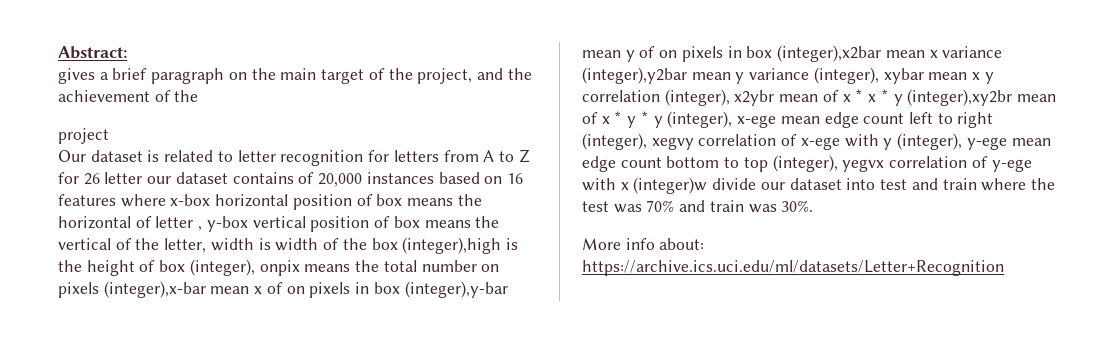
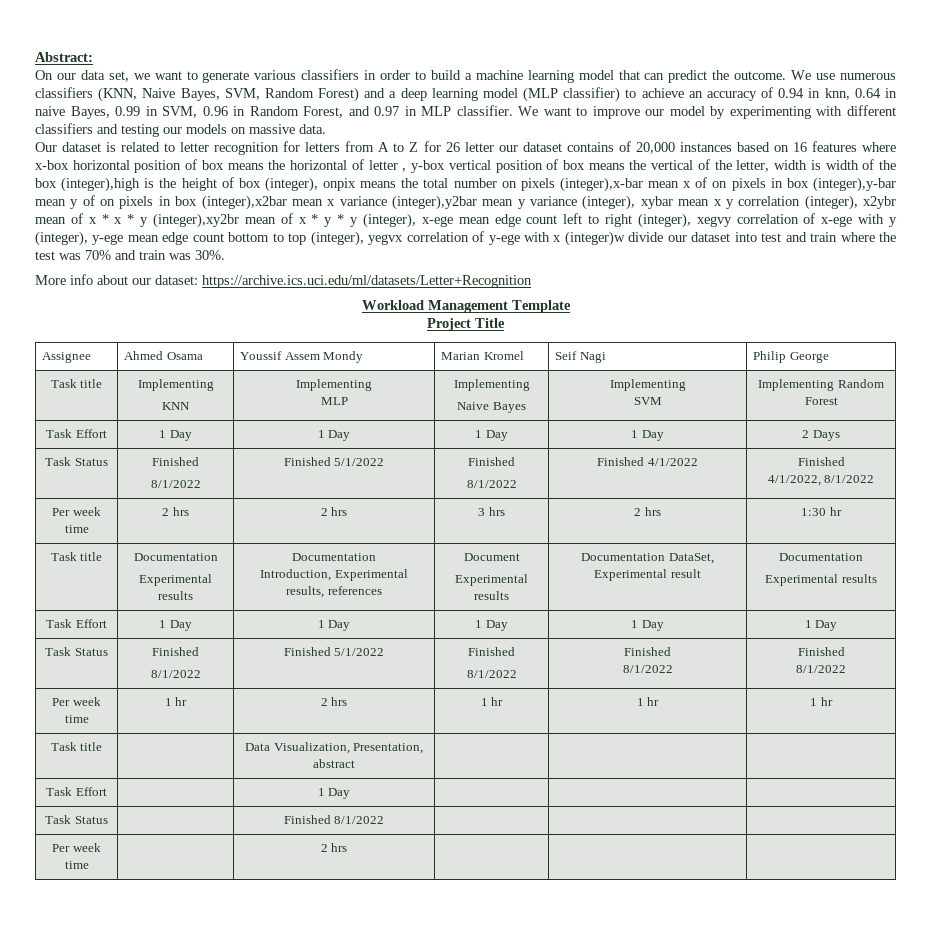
- gives a brief paragraph on the main target of the project, and the achievement of the
- project
+ On our data set, we want to generate various classifiers in order to build a machine learning model that can predict the outcome. We use numerous classifiers (KNN, Naive Bayes, SVM, Random Forest) and a deep learning model (MLP classifier) to achieve an accuracy of 0.94 in knn, 0.64 in naive Bayes, 0.99 in SVM, 0.96 in Random Forest, and 0.97 in MLP classifier. We want to improve our model by experimenting with different classifiers and testing our models on massive data.
- More info about: https://archive.ics.uci.edu/ml/datasets/Letter+Recognition
+ More info about our dataset: https://archive.ics.uci.edu/ml/datasets/Letter+Recognition
+ Workload Management Template
+ Project Title
+ Assignee | Ahmed Osama | Youssif Assem Mondy | Marian Kromel | Seif Nagi | Philip George
+ Task title | Implementing
+ KNN | Implementing
+ MLP | Implementing
+ Naive Bayes | Implementing
+ SVM | Implementing Random Forest
+ Task Effort | 1 Day | 1 Day | 1 Day | 1 Day | 2 Days
+ Task Status | Finished
+ 8/1/2022 | Finished 5/1/2022 | Finished
+ 8/1/2022 | Finished 4/1/2022 | Finished
+ 4/1/2022, 8/1/2022
+ Per week time | 2 hrs | 2 hrs | 3 hrs | 2 hrs | 1:30 hr
+ Task title | Documentation
+ Experimental results | Documentation
+ Introduction, Experimental results, references | Document
+ Experimental results | Documentation DataSet, Experimental result | Documentation
+ Experimental results
+ Task Effort | 1 Day | 1 Day | 1 Day | 1 Day | 1 Day
+ Task Status | Finished
+ 8/1/2022 | Finished 5/1/2022 | Finished
+ 8/1/2022 | Finished
+ 8/1/2022 | Finished
+ 8/1/2022
+ Per week time | 1 hr | 2 hrs | 1 hr | 1 hr | 1 hr
+ Task title | | Data Visualization, Presentation, abstract | | |
+ Task Effort | | 1 Day | | |
+ Task Status | | Finished 8/1/2022 | | |
+ Per week time | | 2 hrs | | |

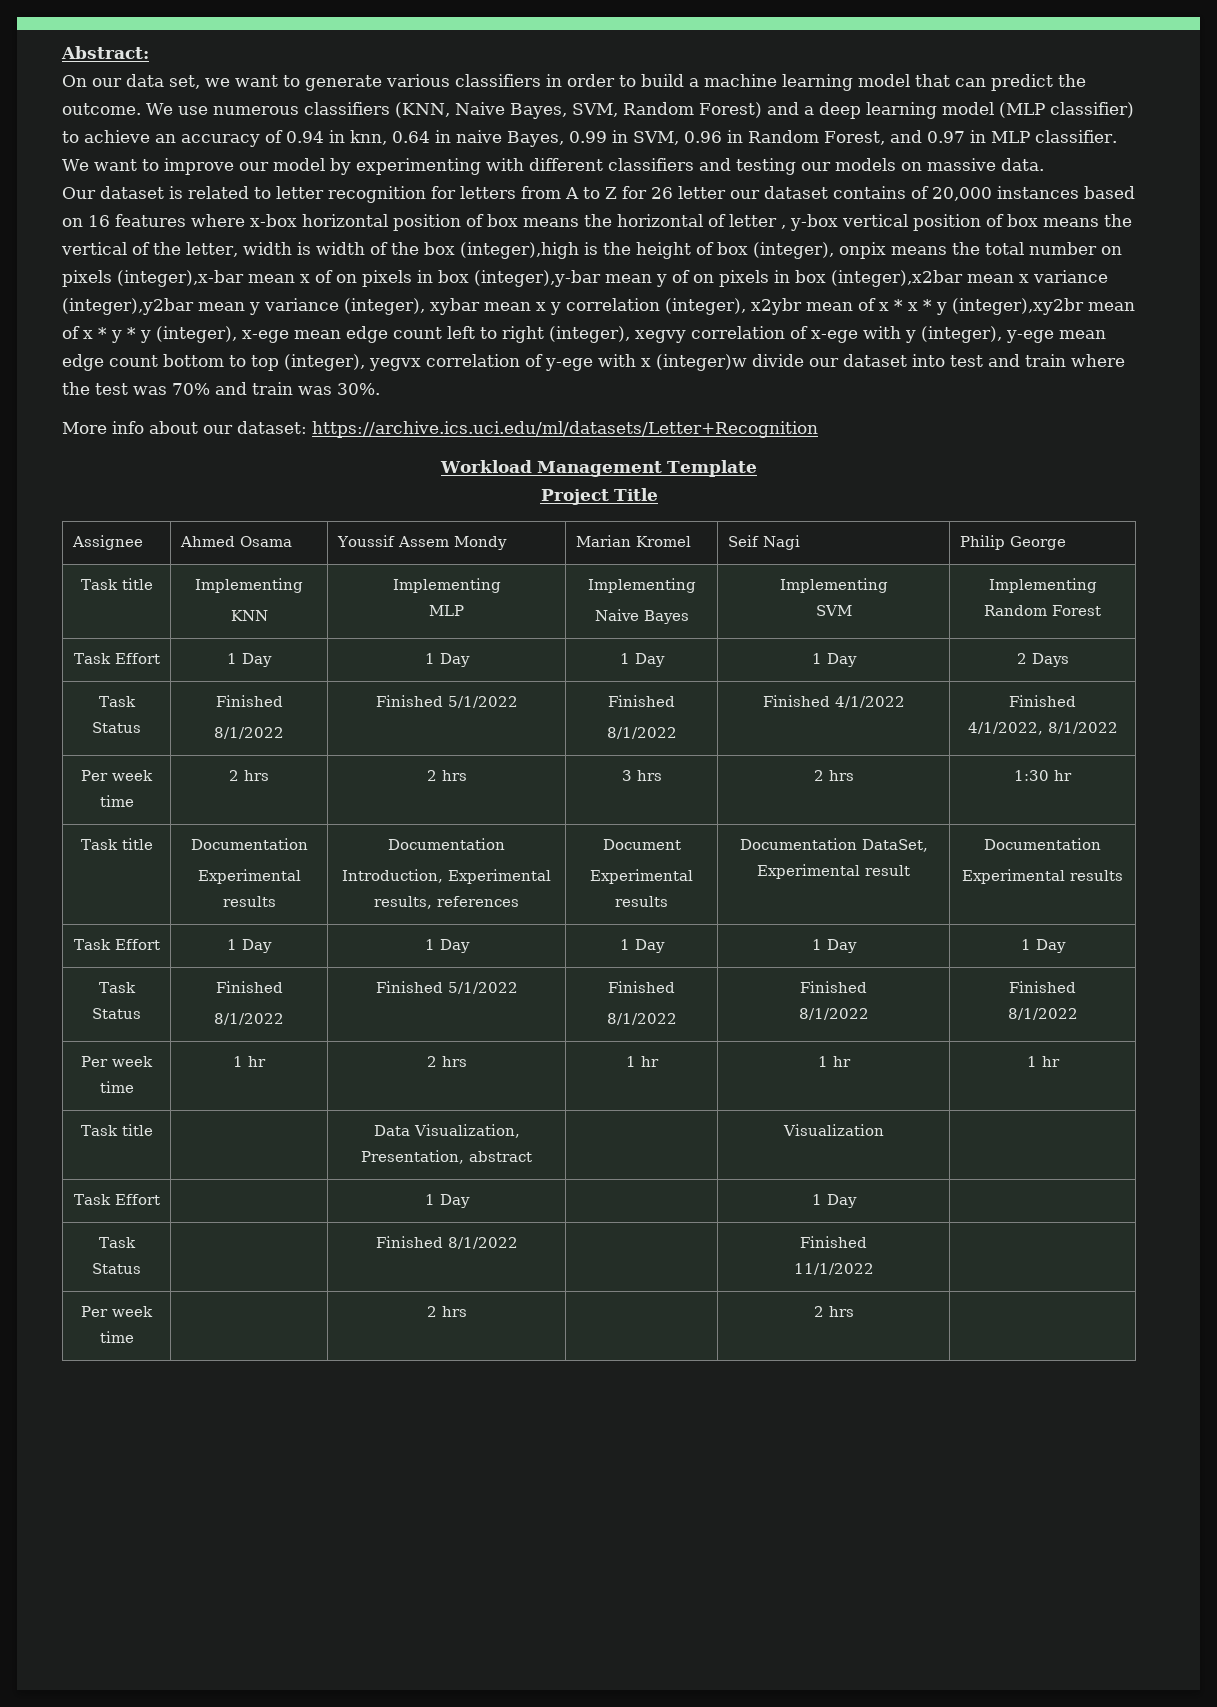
- Task title | | Data Visualization, Presentation, abstract | | |
+ Task title | | Data Visualization, Presentation, abstract | | Visualization |
- Task Effort | | 1 Day | | |
+ Task Effort | | 1 Day | | 1 Day |
- Task Status | | Finished 8/1/2022 | | |
+ Task Status | | Finished 8/1/2022 | | Finished
+ 11/1/2022 |
- Per week time | | 2 hrs | | |
+ Per week time | | 2 hrs | | 2 hrs |

